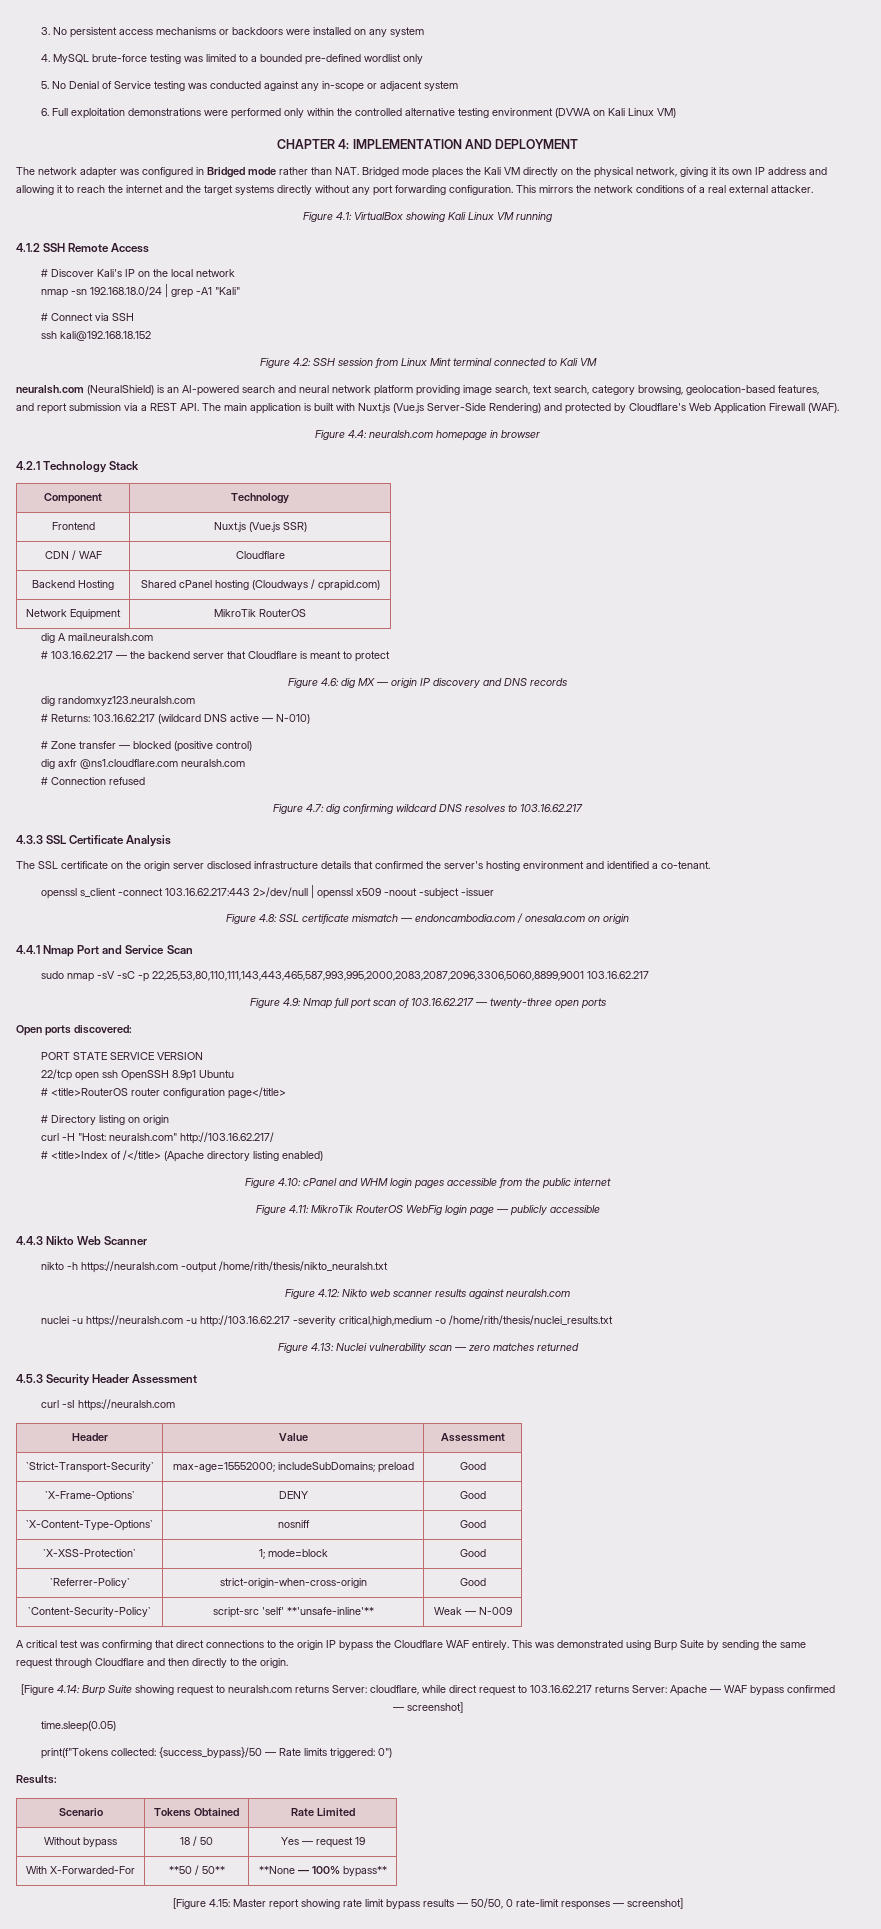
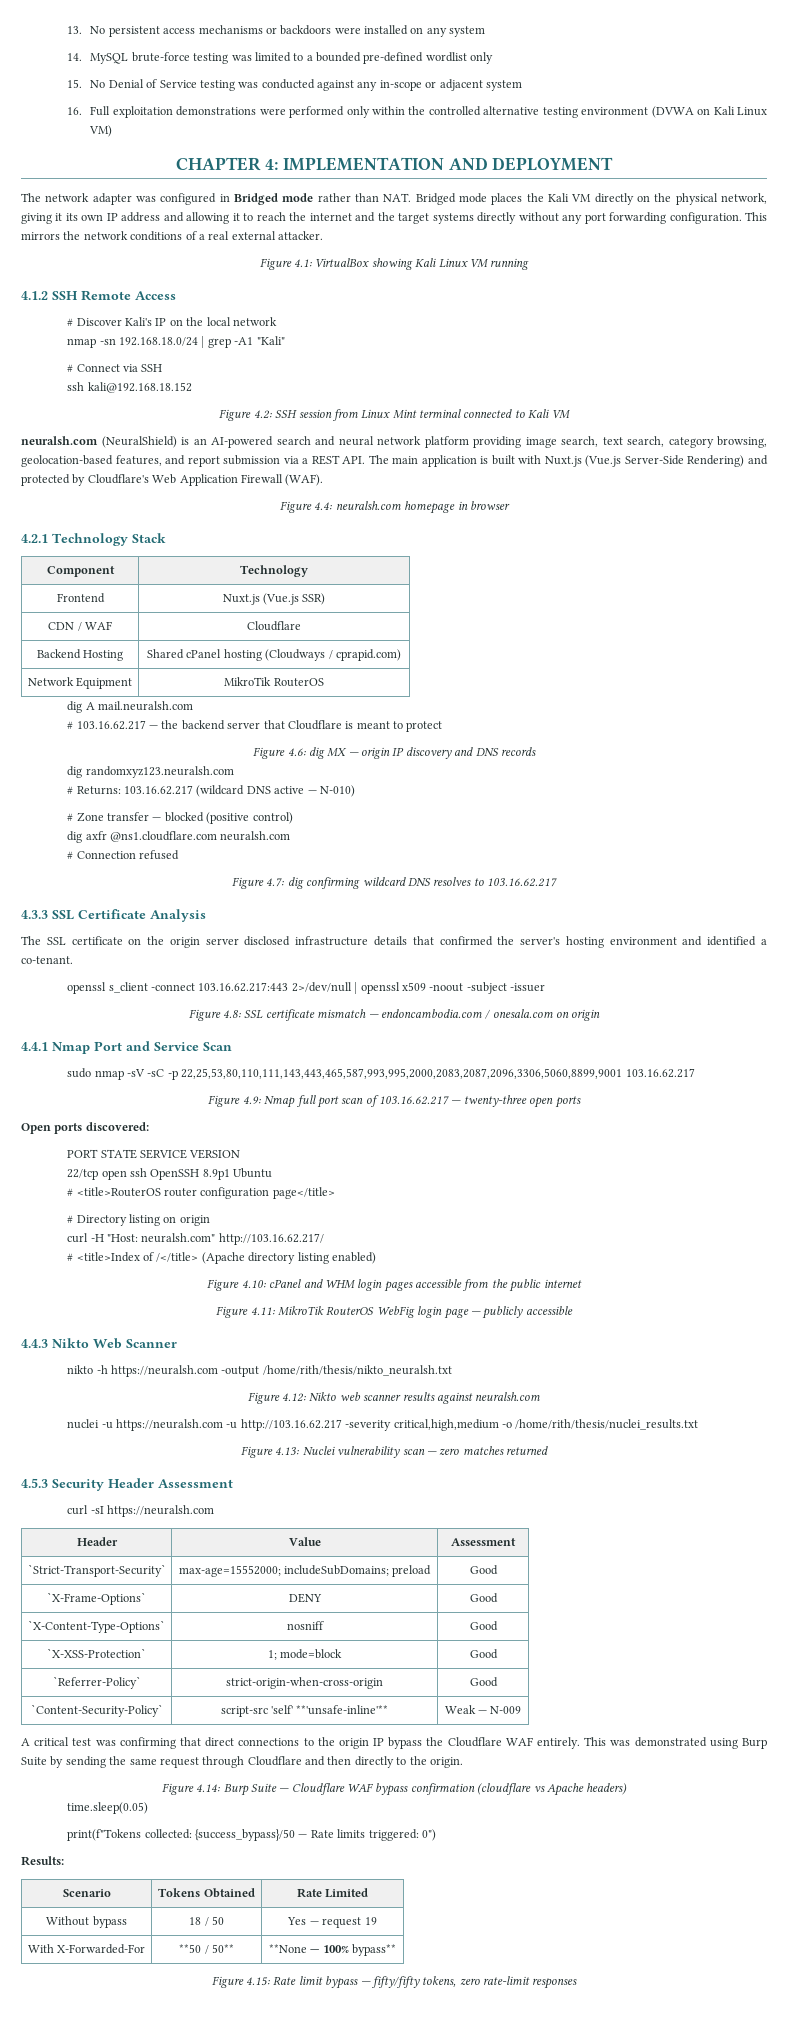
- 3. No persistent access mechanisms or backdoors were installed on any system
+ 13. No persistent access mechanisms or backdoors were installed on any system
- 4. MySQL brute-force testing was limited to a bounded pre-defined wordlist only
+ 14. MySQL brute-force testing was limited to a bounded pre-defined wordlist only
- 5. No Denial of Service testing was conducted against any in-scope or adjacent system
+ 15. No Denial of Service testing was conducted against any in-scope or adjacent system
- 6. Full exploitation demonstrations were performed only within the controlled alternative testing environment (DVWA on Kali Linux VM)
+ 16. Full exploitation demonstrations were performed only within the controlled alternative testing environment (DVWA on Kali Linux VM)
- [Figure 4.14: Burp Suite showing request to neuralsh.com returns Server: cloudflare, while direct request to 103.16.62.217 returns Server: Apache — WAF bypass confirmed — screenshot]
+ Figure 4.14: Burp Suite — Cloudflare WAF bypass confirmation (cloudflare vs Apache headers)
- [Figure 4.15: Master report showing rate limit bypass results — 50/50, 0 rate-limit responses — screenshot]
+ Figure 4.15: Rate limit bypass — fifty/fifty tokens, zero rate-limit responses

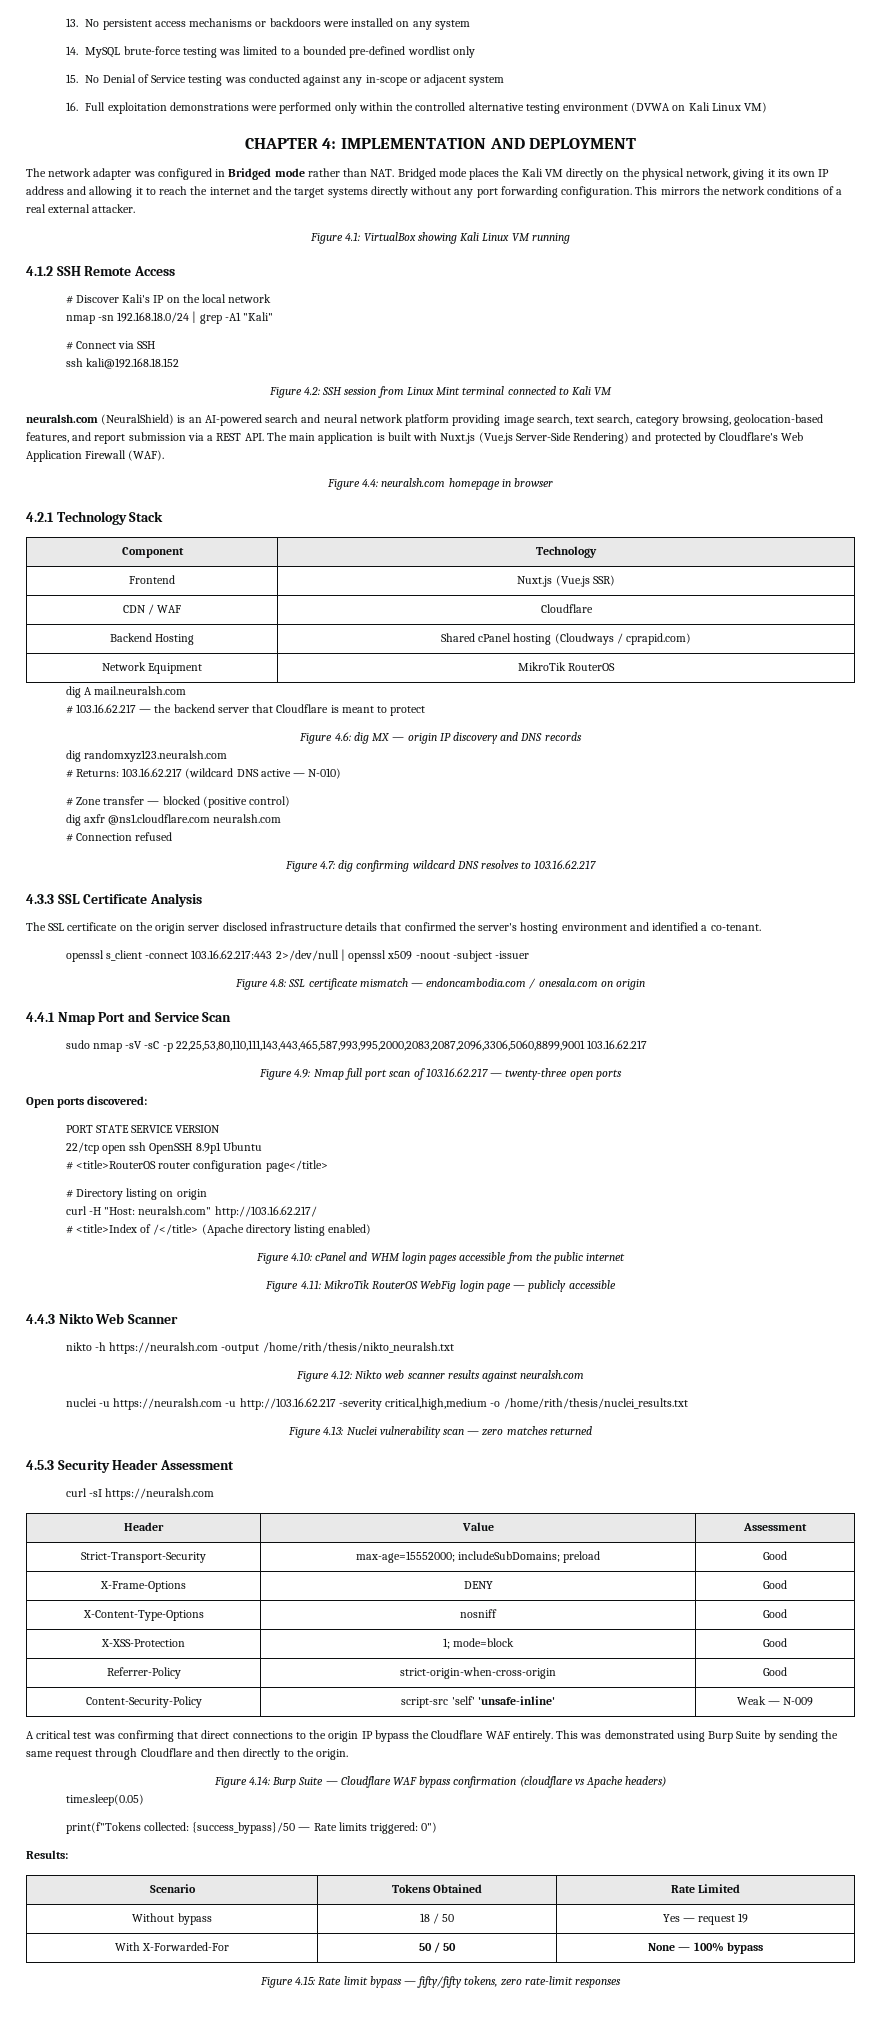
- `Strict-Transport-Security` | max-age=15552000; includeSubDomains; preload | Good
+ Strict-Transport-Security | max-age=15552000; includeSubDomains; preload | Good
- `X-Frame-Options` | DENY | Good
+ X-Frame-Options | DENY | Good
- `X-Content-Type-Options` | nosniff | Good
+ X-Content-Type-Options | nosniff | Good
- `X-XSS-Protection` | 1; mode=block | Good
+ X-XSS-Protection | 1; mode=block | Good
- `Referrer-Policy` | strict-origin-when-cross-origin | Good
+ Referrer-Policy | strict-origin-when-cross-origin | Good
- `Content-Security-Policy` | script-src 'self' **'unsafe-inline'** | Weak — N-009
+ Content-Security-Policy | script-src 'self' 'unsafe-inline' | Weak — N-009
- With X-Forwarded-For | **50 / 50** | **None — 100% bypass**
+ With X-Forwarded-For | 50 / 50 | None — 100% bypass

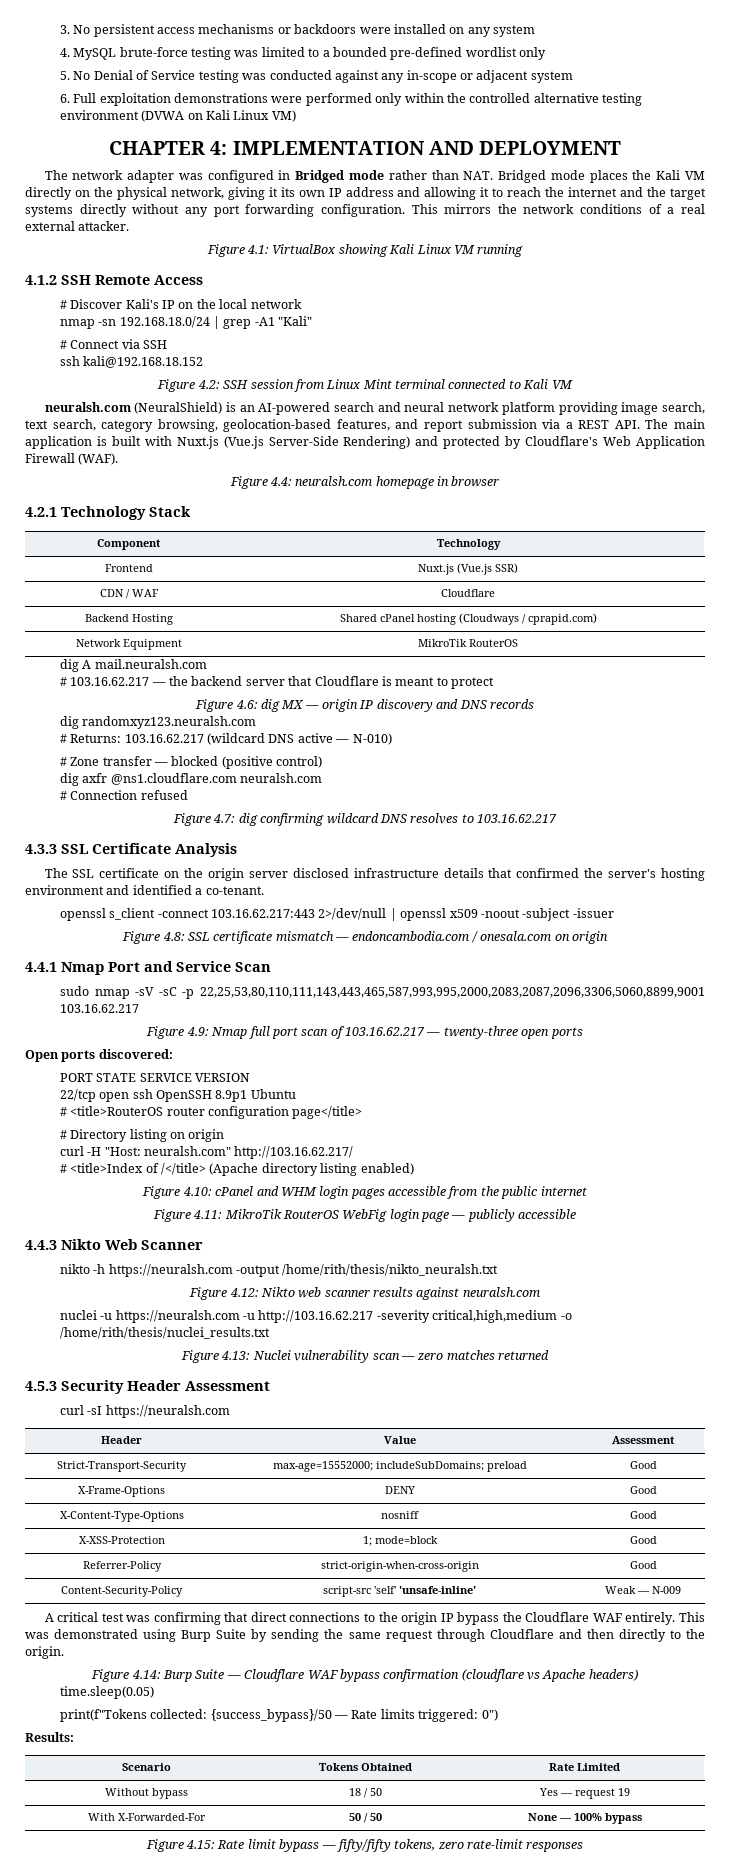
- 13. No persistent access mechanisms or backdoors were installed on any system
+ 3. No persistent access mechanisms or backdoors were installed on any system
- 14. MySQL brute-force testing was limited to a bounded pre-defined wordlist only
+ 4. MySQL brute-force testing was limited to a bounded pre-defined wordlist only
- 15. No Denial of Service testing was conducted against any in-scope or adjacent system
+ 5. No Denial of Service testing was conducted against any in-scope or adjacent system
- 16. Full exploitation demonstrations were performed only within the controlled alternative testing environment (DVWA on Kali Linux VM)
+ 6. Full exploitation demonstrations were performed only within the controlled alternative testing environment (DVWA on Kali Linux VM)

